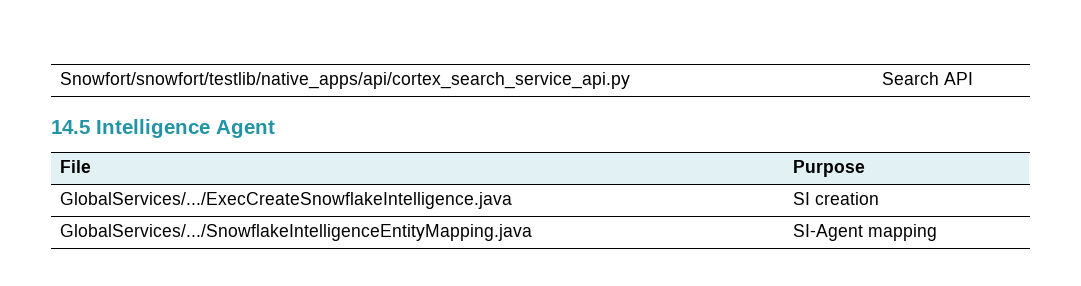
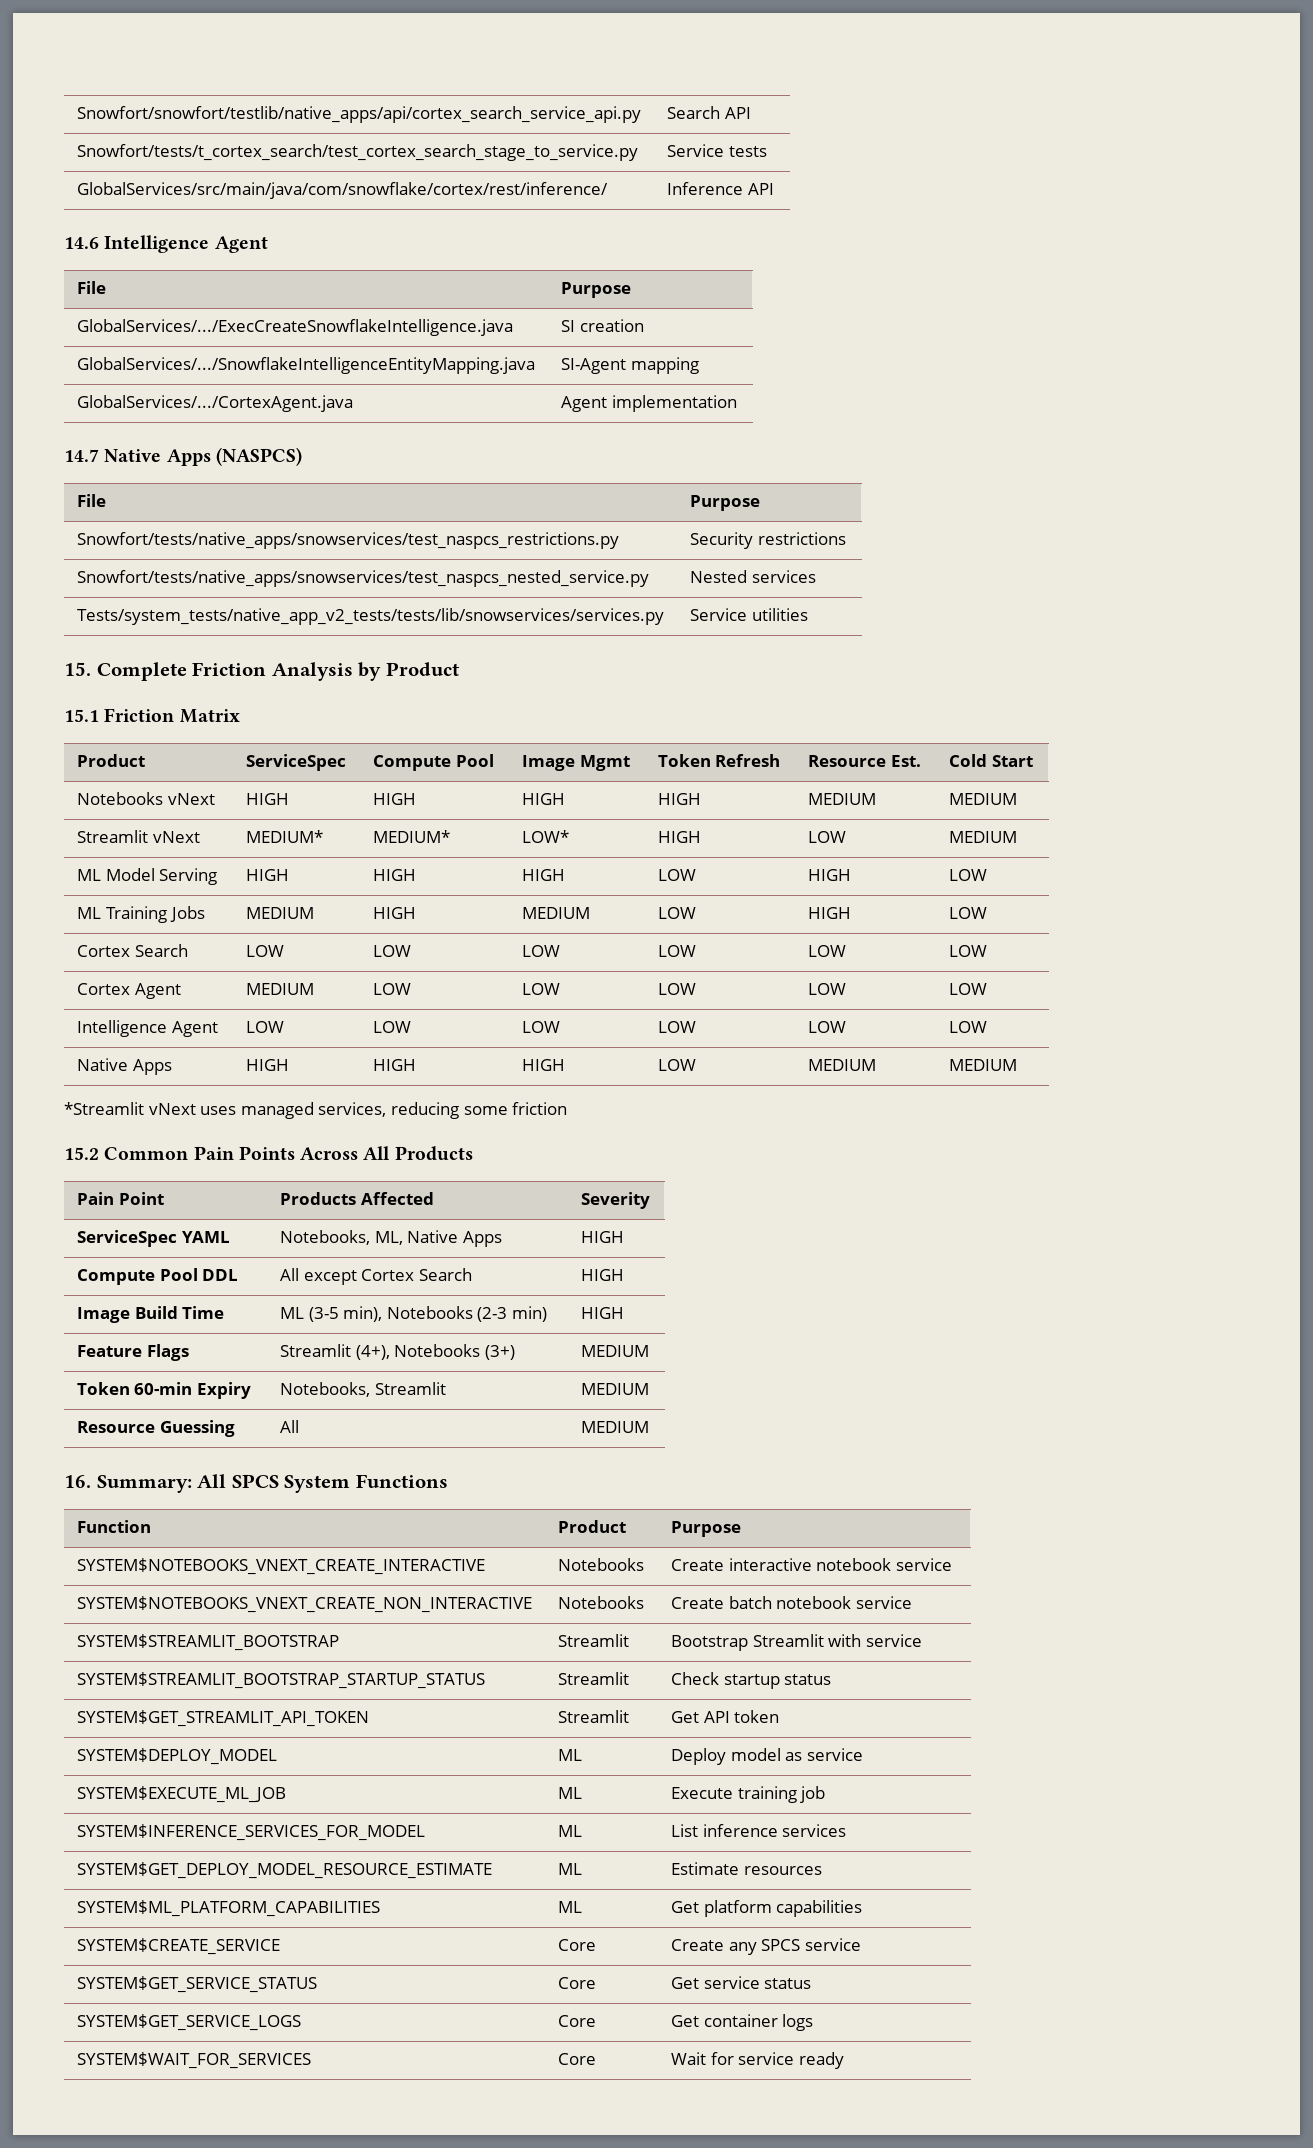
- 14.5 Intelligence Agent
+ Snowfort/tests/t_cortex_search/test_cortex_search_stage_to_service.py | Service tests
+ GlobalServices/src/main/java/com/snowflake/cortex/rest/inference/ | Inference API
+ 14.6 Intelligence Agent
+ GlobalServices/.../CortexAgent.java | Agent implementation
+ 14.7 Native Apps (NASPCS)
+ File | Purpose
+ Snowfort/tests/native_apps/snowservices/test_naspcs_restrictions.py | Security restrictions
+ Snowfort/tests/native_apps/snowservices/test_naspcs_nested_service.py | Nested services
+ Tests/system_tests/native_app_v2_tests/tests/lib/snowservices/services.py | Service utilities
+ 15. Complete Friction Analysis by Product
+ 15.1 Friction Matrix
+ Product | ServiceSpec | Compute Pool | Image Mgmt | Token Refresh | Resource Est. | Cold Start
+ Notebooks vNext | HIGH | HIGH | HIGH | HIGH | MEDIUM | MEDIUM
+ Streamlit vNext | MEDIUM* | MEDIUM* | LOW* | HIGH | LOW | MEDIUM
+ ML Model Serving | HIGH | HIGH | HIGH | LOW | HIGH | LOW
+ ML Training Jobs | MEDIUM | HIGH | MEDIUM | LOW | HIGH | LOW
+ Cortex Search | LOW | LOW | LOW | LOW | LOW | LOW
+ Cortex Agent | MEDIUM | LOW | LOW | LOW | LOW | LOW
+ Intelligence Agent | LOW | LOW | LOW | LOW | LOW | LOW
+ Native Apps | HIGH | HIGH | HIGH | LOW | MEDIUM | MEDIUM
+ *Streamlit vNext uses managed services, reducing some friction
+ 15.2 Common Pain Points Across All Products
+ Pain Point | Products Affected | Severity
+ ServiceSpec YAML | Notebooks, ML, Native Apps | HIGH
+ Compute Pool DDL | All except Cortex Search | HIGH
+ Image Build Time | ML (3-5 min), Notebooks (2-3 min) | HIGH
+ Feature Flags | Streamlit (4+), Notebooks (3+) | MEDIUM
+ Token 60-min Expiry | Notebooks, Streamlit | MEDIUM
+ Resource Guessing | All | MEDIUM
+ 16. Summary: All SPCS System Functions
+ Function | Product | Purpose
+ SYSTEM$NOTEBOOKS_VNEXT_CREATE_INTERACTIVE | Notebooks | Create interactive notebook service
+ SYSTEM$NOTEBOOKS_VNEXT_CREATE_NON_INTERACTIVE | Notebooks | Create batch notebook service
+ SYSTEM$STREAMLIT_BOOTSTRAP | Streamlit | Bootstrap Streamlit with service
+ SYSTEM$STREAMLIT_BOOTSTRAP_STARTUP_STATUS | Streamlit | Check startup status
+ SYSTEM$GET_STREAMLIT_API_TOKEN | Streamlit | Get API token
+ SYSTEM$DEPLOY_MODEL | ML | Deploy model as service
+ SYSTEM$EXECUTE_ML_JOB | ML | Execute training job
+ SYSTEM$INFERENCE_SERVICES_FOR_MODEL | ML | List inference services
+ SYSTEM$GET_DEPLOY_MODEL_RESOURCE_ESTIMATE | ML | Estimate resources
+ SYSTEM$ML_PLATFORM_CAPABILITIES | ML | Get platform capabilities
+ SYSTEM$CREATE_SERVICE | Core | Create any SPCS service
+ SYSTEM$GET_SERVICE_STATUS | Core | Get service status
+ SYSTEM$GET_SERVICE_LOGS | Core | Get container logs
+ SYSTEM$WAIT_FOR_SERVICES | Core | Wait for service ready

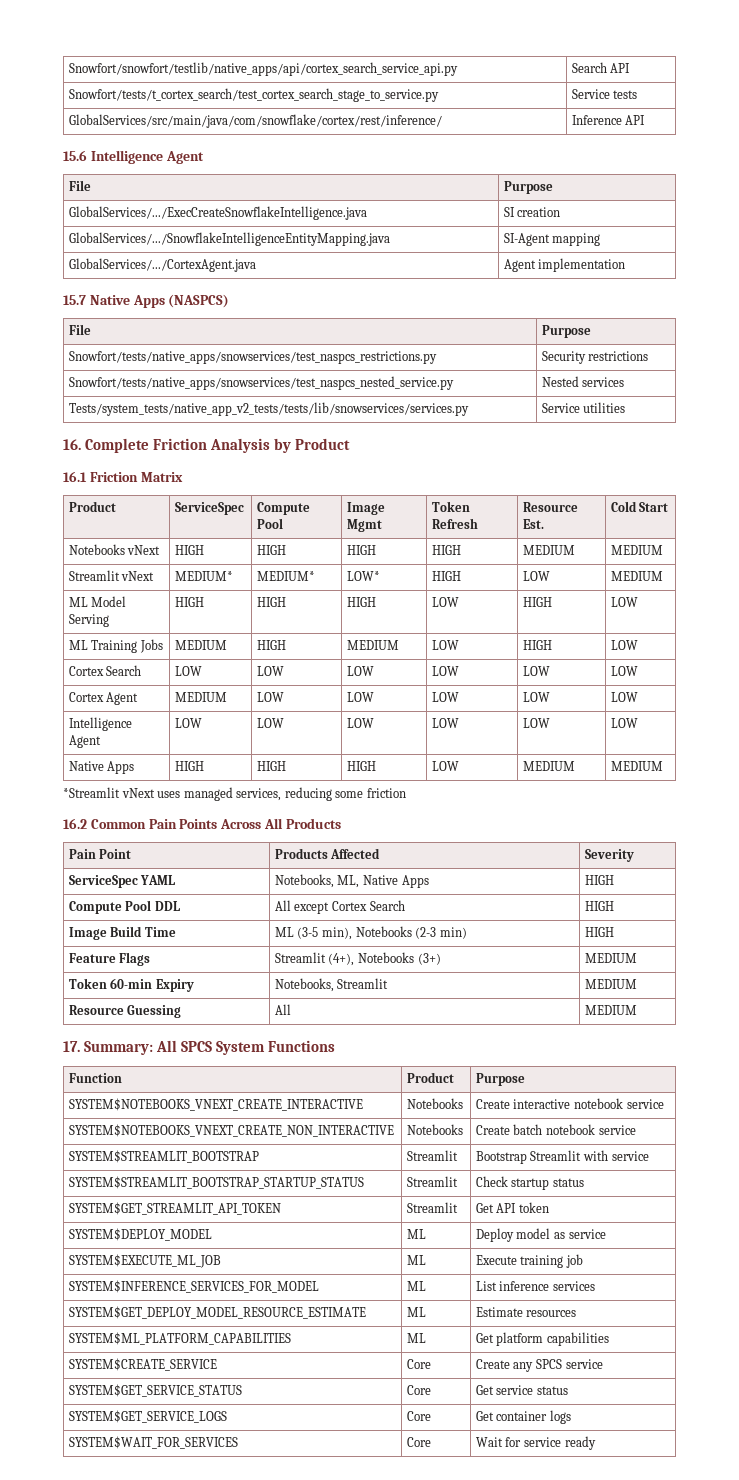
- 14.6 Intelligence Agent
+ 15.6 Intelligence Agent
- 14.7 Native Apps (NASPCS)
+ 15.7 Native Apps (NASPCS)
- 15. Complete Friction Analysis by Product
+ 16. Complete Friction Analysis by Product
- 15.1 Friction Matrix
+ 16.1 Friction Matrix
- 15.2 Common Pain Points Across All Products
+ 16.2 Common Pain Points Across All Products
- 16. Summary: All SPCS System Functions
+ 17. Summary: All SPCS System Functions

